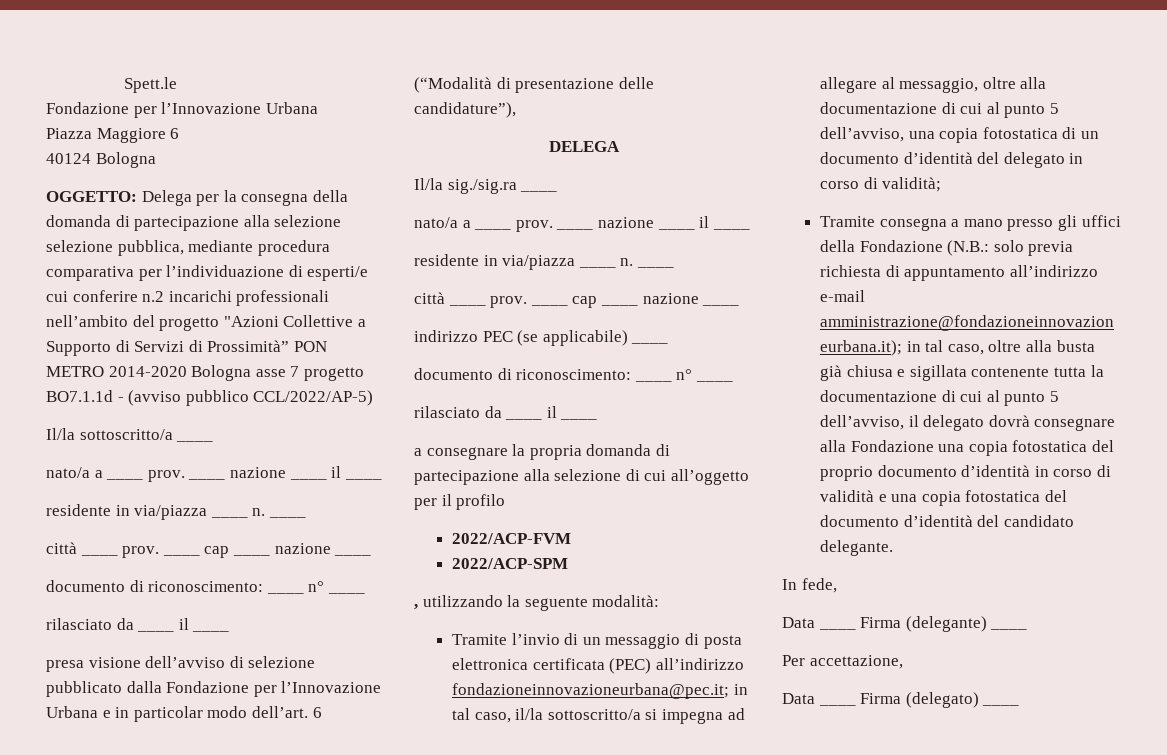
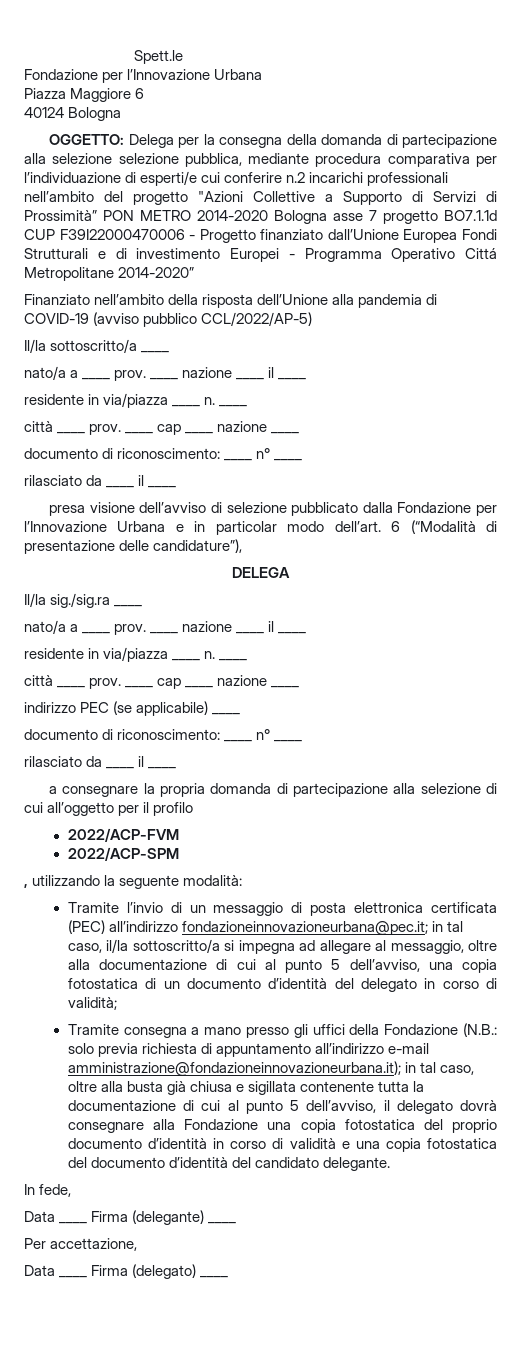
- OGGETTO: Delega per la consegna della domanda di partecipazione alla selezione selezione pubblica, mediante procedura comparativa per l’individuazione di esperti/e cui conferire n.2 incarichi professionali nell’ambito del progetto "Azioni Collettive a Supporto di Servizi di Prossimità” PON METRO 2014-2020 Bologna asse 7 progetto BO7.1.1d - (avviso pubblico CCL/2022/AP-5)
+ OGGETTO: Delega per la consegna della domanda di partecipazione alla selezione selezione pubblica, mediante procedura comparativa per l’individuazione di esperti/e cui conferire n.2 incarichi professionali nell’ambito del progetto "Azioni Collettive a Supporto di Servizi di Prossimità” PON METRO 2014-2020 Bologna asse 7 progetto BO7.1.1d CUP F39I22000470006 - Progetto finanziato dall’Unione Europea Fondi Strutturali e di investimento Europei - Programma Operativo Cittá Metropolitane 2014-2020”
+ Finanziato nell’ambito della risposta dell’Unione alla pandemia di COVID-19 (avviso pubblico CCL/2022/AP-5)

